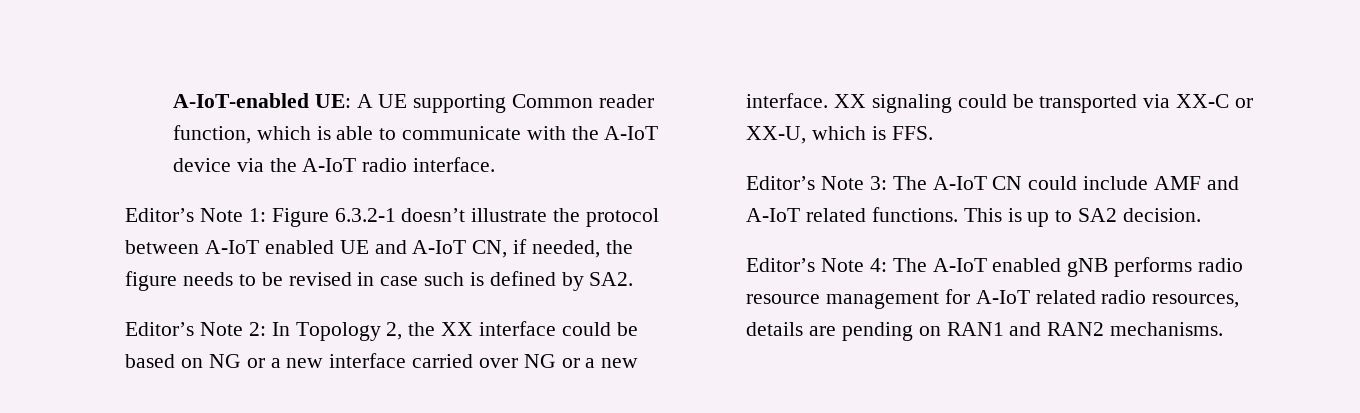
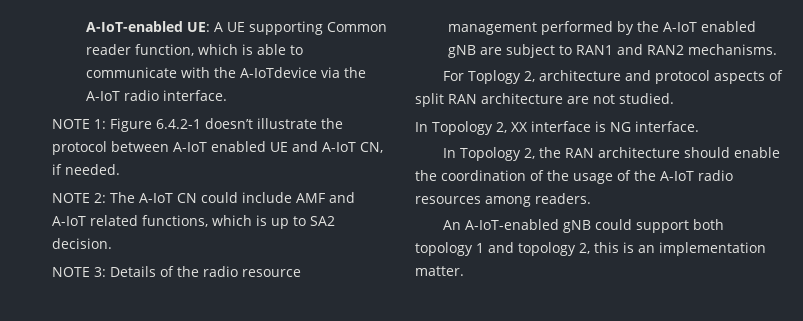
- A-IoT-enabled UE: A UE supporting Common reader function, which is able to communicate with the A-IoT device via the A-IoT radio interface.
+ A-IoT-enabled UE: A UE supporting Common reader function, which is able to communicate with the A-IoTdevice via the A-IoT radio interface.
- Editor’s Note 1: Figure 6.3.2-1 doesn’t illustrate the protocol between A-IoT enabled UE and A-IoT CN, if needed, the figure needs to be revised in case such is defined by SA2.
- Editor’s Note 2: In Topology 2, the XX interface could be based on NG or a new interface carried over NG or a new interface. XX signaling could be transported via XX-C or XX-U, which is FFS.
- Editor’s Note 3: The A-IoT CN could include AMF and A-IoT related functions. This is up to SA2 decision.
+ NOTE 1: Figure 6.4.2-1 doesn’t illustrate the protocol between A-IoT enabled UE and A-IoT CN, if needed.
+ NOTE 2: The A-IoT CN could include AMF and A-IoT related functions, which is up to SA2 decision.
- Editor’s Note 4: The A-IoT enabled gNB performs radio resource management for A-IoT related radio resources, details are pending on RAN1 and RAN2 mechanisms.
+ NOTE 3: Details of the radio resource management performed by the A-IoT enabled gNB are subject to RAN1 and RAN2 mechanisms.
+ For Toplogy 2, architecture and protocol aspects of split RAN architecture are not studied.
+ In Topology 2, XX interface is NG interface.
+ In Topology 2, the RAN architecture should enable the coordination of the usage of the A-IoT radio resources among readers.
+ An A-IoT-enabled gNB could support both topology 1 and topology 2, this is an implementation matter.

